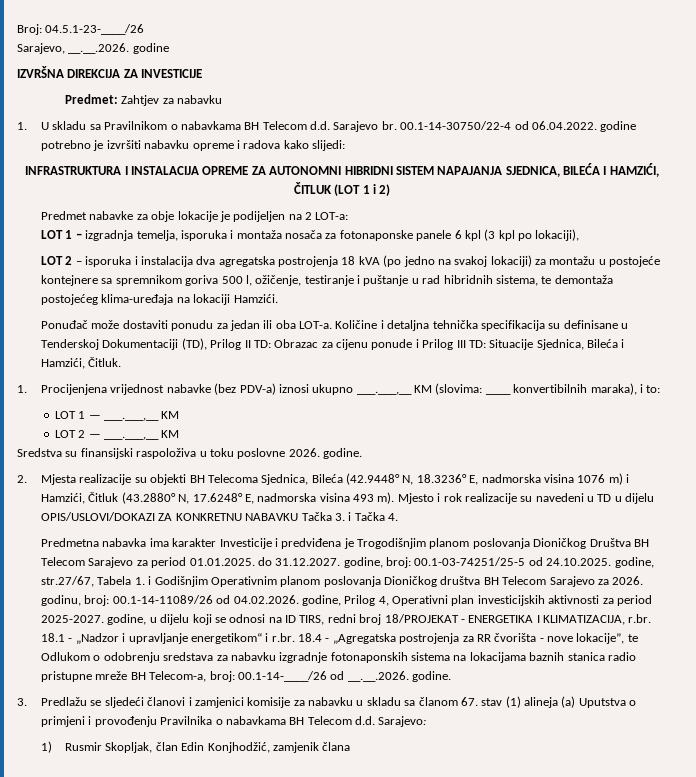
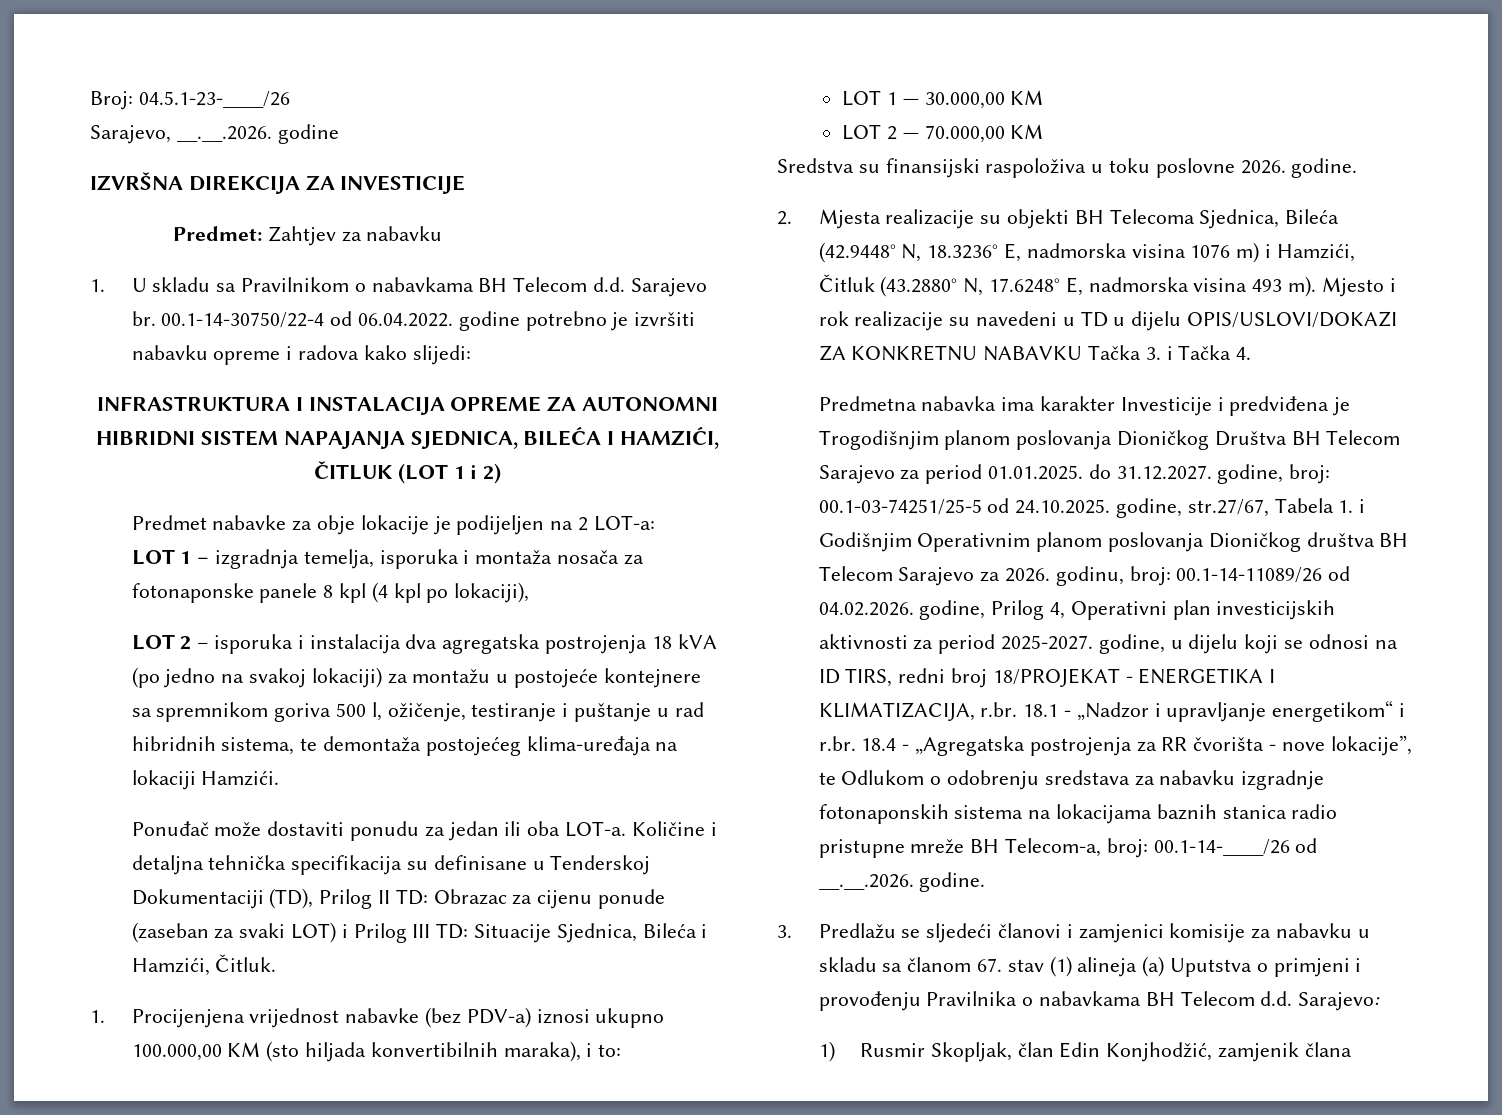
- LOT 1 – izgradnja temelja, isporuka i montaža nosača za fotonaponske panele 6 kpl (3 kpl po lokaciji),
+ LOT 1 – izgradnja temelja, isporuka i montaža nosača za fotonaponske panele 8 kpl (4 kpl po lokaciji),
- Količine i detaljna tehnička specifikacija su definisane u Tenderskoj Dokumentaciji (TD), Prilog II TD: Obrazac za cijenu ponude i Prilog III TD: Situacije Sjednica, Bileća i Hamzići, Čitluk.
+ Količine i detaljna tehnička specifikacija su definisane u Tenderskoj Dokumentaciji (TD), Prilog II TD: Obrazac za cijenu ponude (zaseban za svaki LOT) i Prilog III TD: Situacije Sjednica, Bileća i Hamzići, Čitluk.
- 1. Procijenjena vrijednost nabavke (bez PDV-a) iznosi ukupno ___.___,__ KM (slovima: ____ konvertibilnih maraka), i to:
+ 1. Procijenjena vrijednost nabavke (bez PDV-a) iznosi ukupno 100.000,00 KM (sto hiljada konvertibilnih maraka), i to:
- LOT 1 — ___.___,__ KM
+ LOT 1 — 30.000,00 KM
- LOT 2 — ___.___,__ KM
+ LOT 2 — 70.000,00 KM

